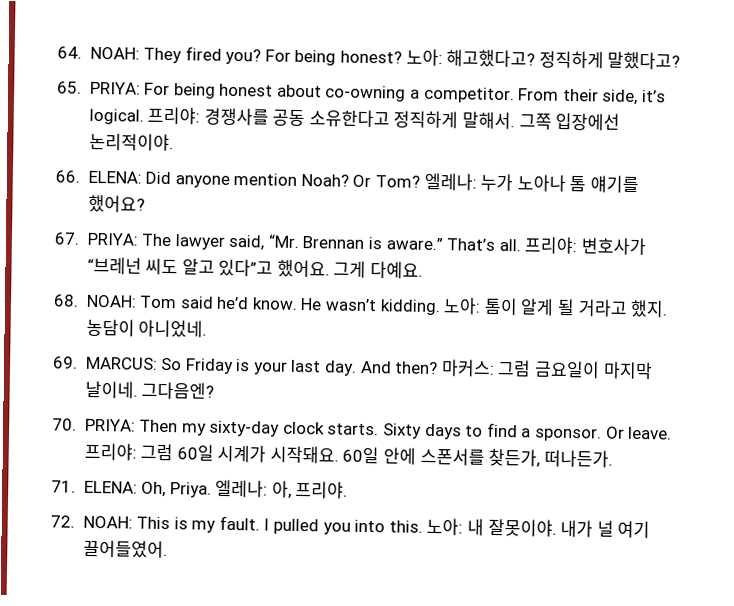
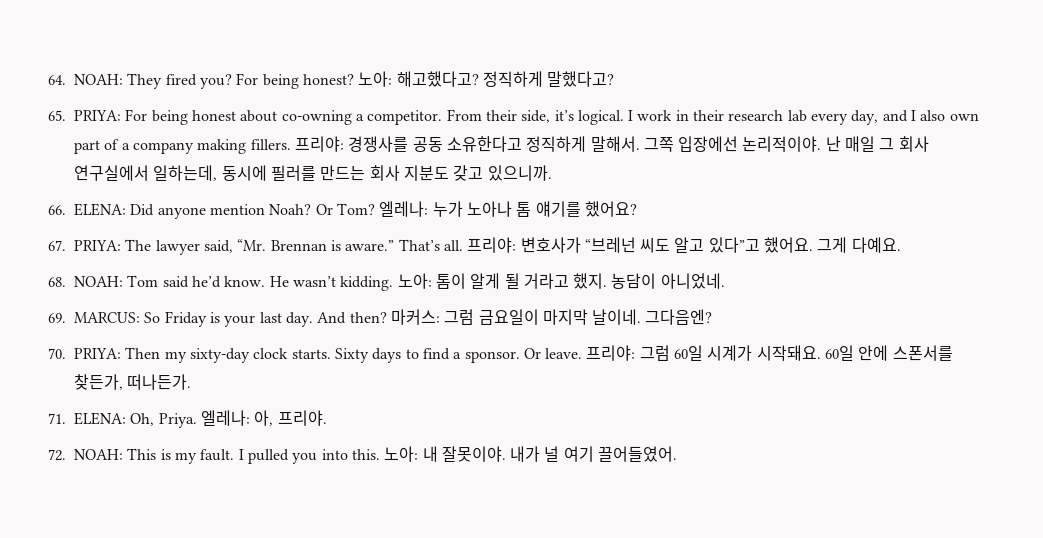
+ I work in their research lab every day, and I also own part of a company making fillers.
+ 난 매일 그 회사 연구실에서 일하는데, 동시에 필러를 만드는 회사 지분도 갖고 있으니까.

